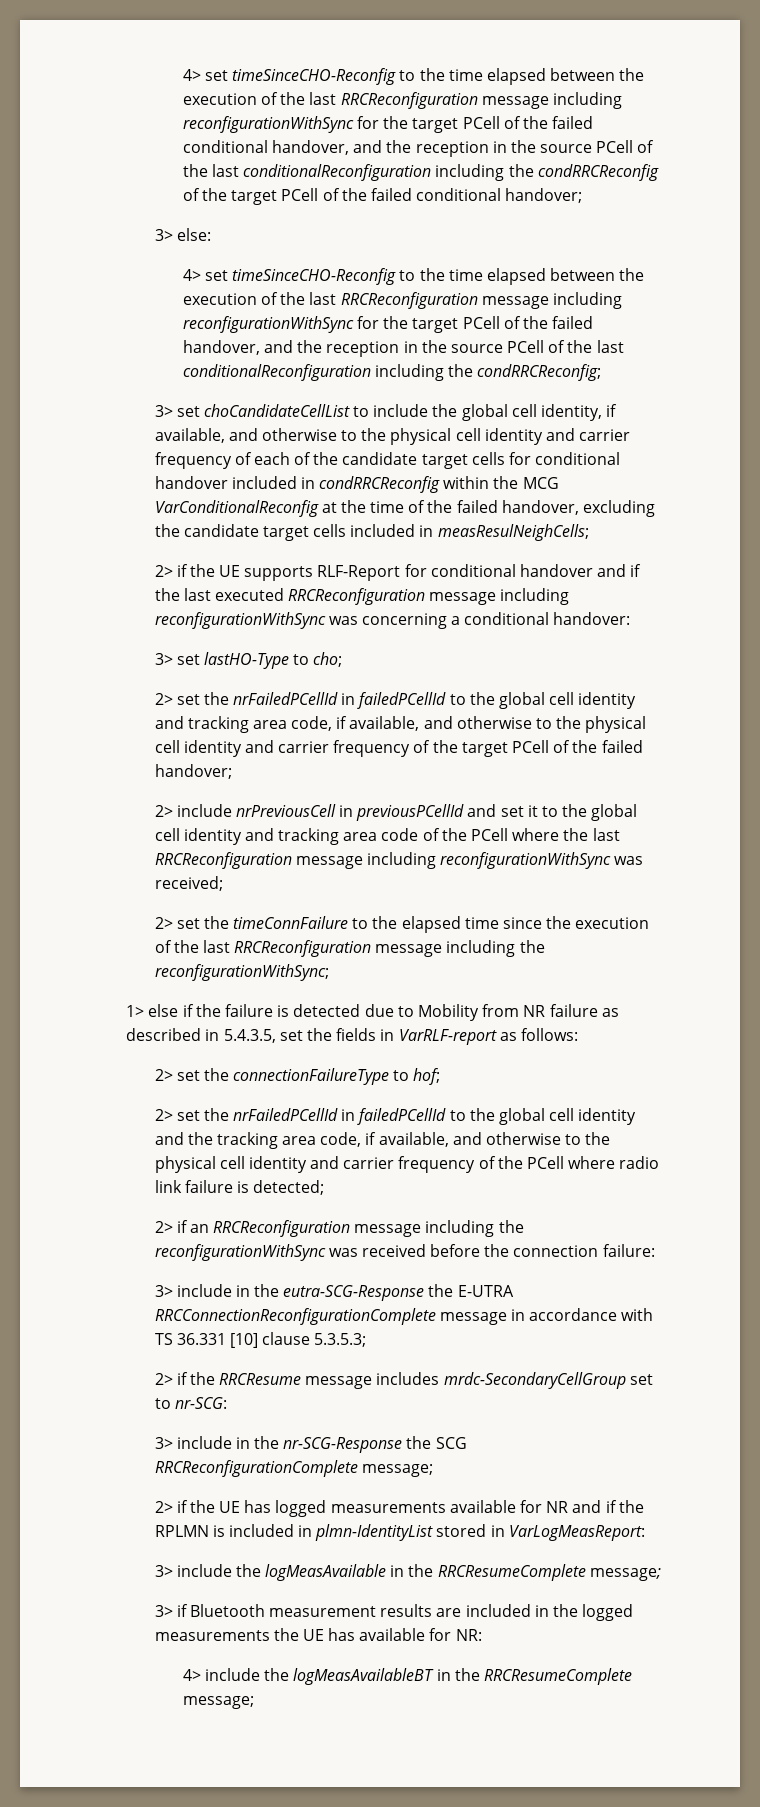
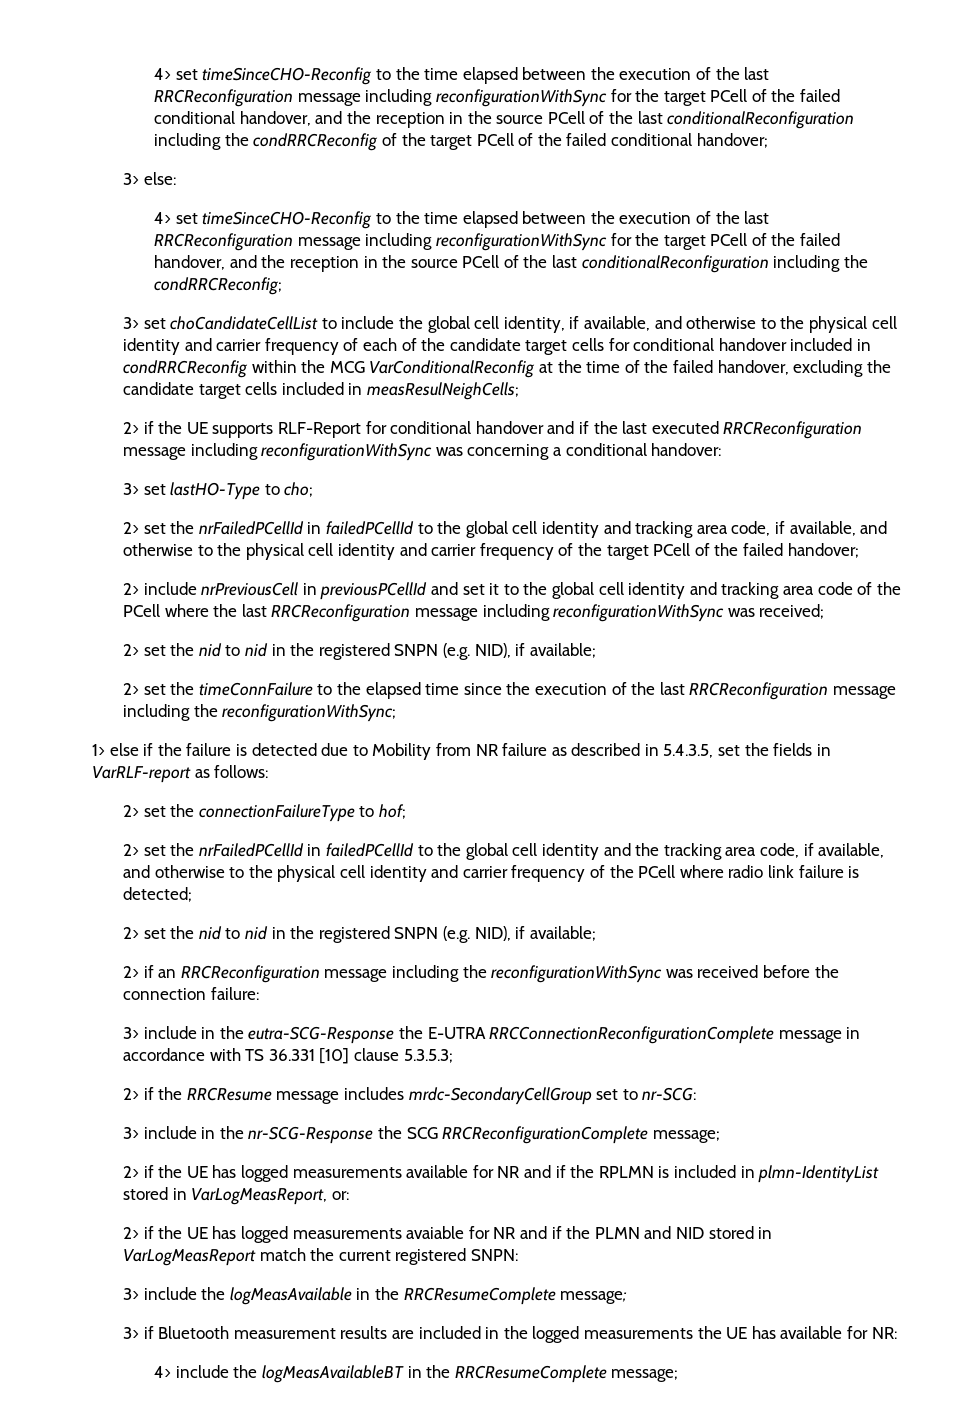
  2> include nrPreviousCell in previousPCellId and set it to the global cell identity and tracking area code of the PCell where the last RRCReconfiguration message including reconfigurationWithSync was received;
+ 2> set the nid to nid in the registered SNPN (e.g. NID), if available;
  2> set the nrFailedPCellId in failedPCellId to the global cell identity and the tracking area code, if available, and otherwise to the physical cell identity and carrier frequency of the PCell where radio link failure is detected;
+ 2> set the nid to nid in the registered SNPN (e.g. NID), if available;
- 2> if the UE has logged measurements available for NR and if the RPLMN is included in plmn-IdentityList stored in VarLogMeasReport:
+ 2> if the UE has logged measurements available for NR and if the RPLMN is included in plmn-IdentityList stored in VarLogMeasReport, or:
+ 2> if the UE has logged measurements avaiable for NR and if the PLMN and NID stored in VarLogMeasReport match the current registered SNPN:

